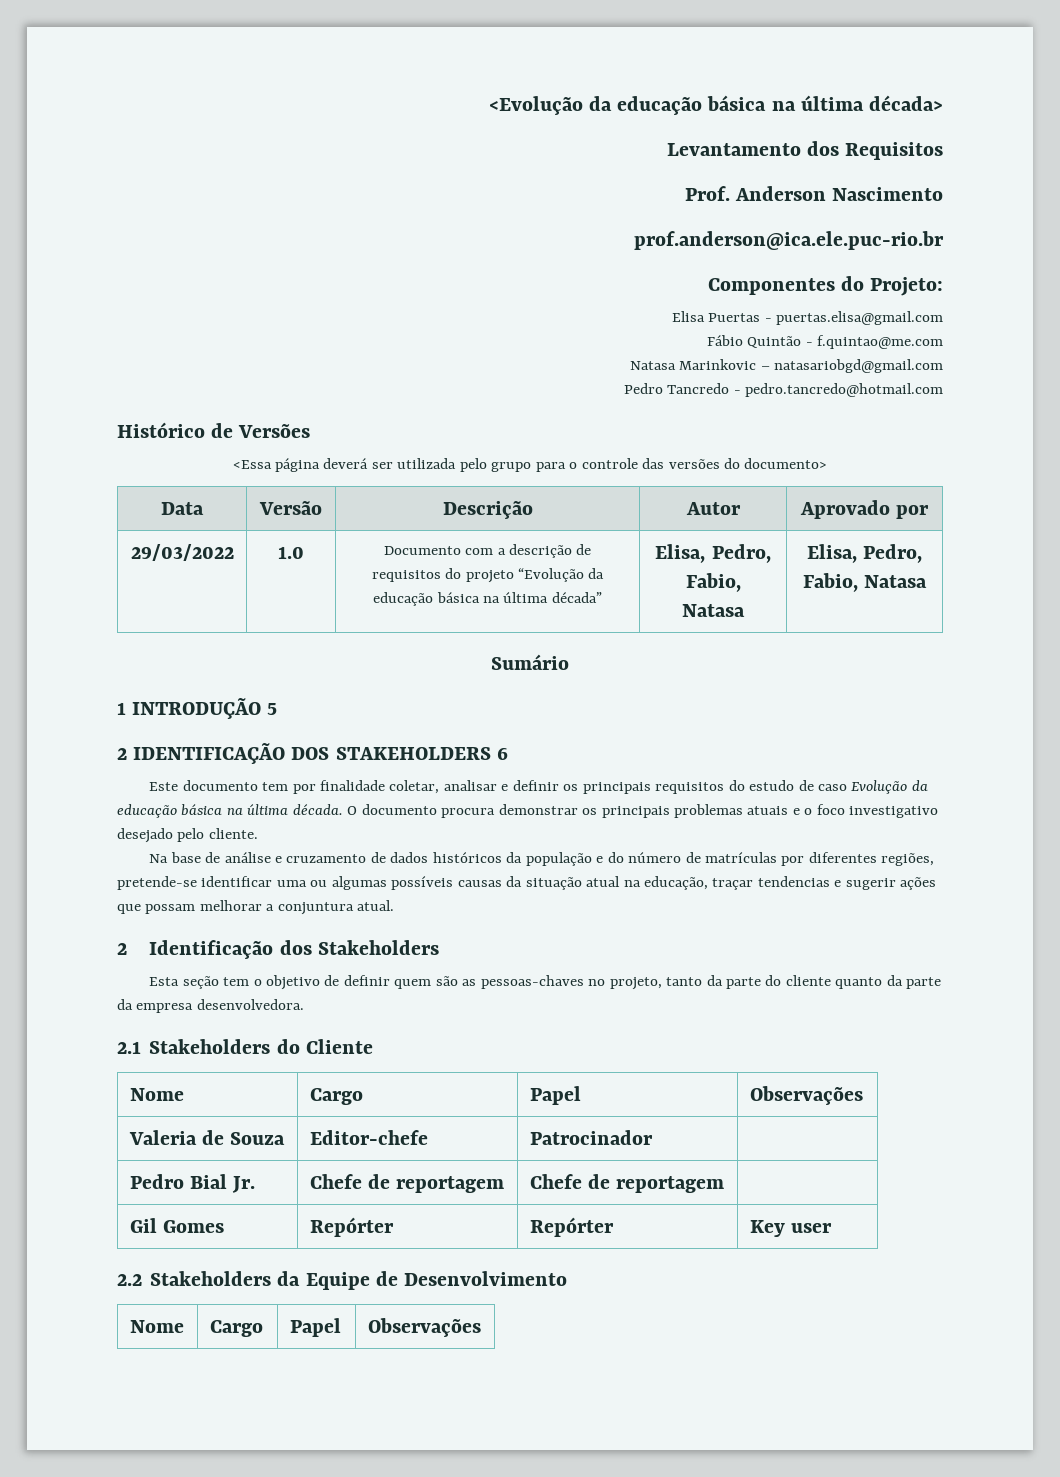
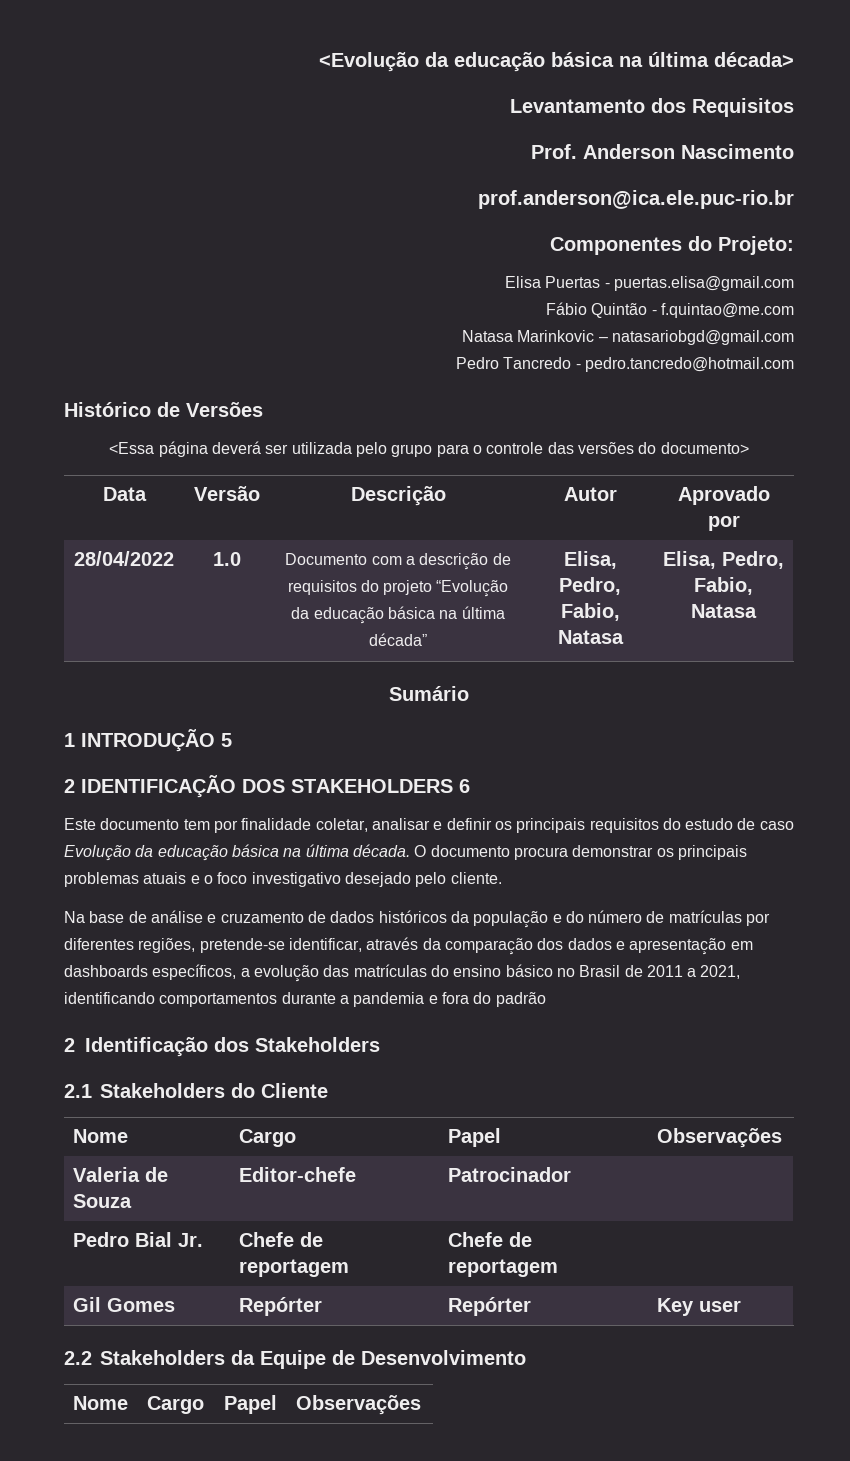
- 29/03/2022 | 1.0 | Documento com a descrição de requisitos do projeto “Evolução da educação básica na última década” | Elisa, Pedro, Fabio, Natasa | Elisa, Pedro, Fabio, Natasa
+ 28/04/2022 | 1.0 | Documento com a descrição de requisitos do projeto “Evolução da educação básica na última década” | Elisa, Pedro, Fabio, Natasa | Elisa, Pedro, Fabio, Natasa
- Na base de análise e cruzamento de dados históricos da população e do número de matrículas por diferentes regiões, pretende-se identificar uma ou algumas possíveis causas da situação atual na educação, traçar tendencias e sugerir ações que possam melhorar a conjuntura atual.
+ Na base de análise e cruzamento de dados históricos da população e do número de matrículas por diferentes regiões, pretende-se identificar, através da comparação dos dados e apresentação em dashboards específicos, a evolução das matrículas do ensino básico no Brasil de 2011 a 2021, identificando comportamentos durante a pandemia e fora do padrão
  2 Identificação dos Stakeholders
- Esta seção tem o objetivo de definir quem são as pessoas-chaves no projeto, tanto da parte do cliente quanto da parte da empresa desenvolvedora.

